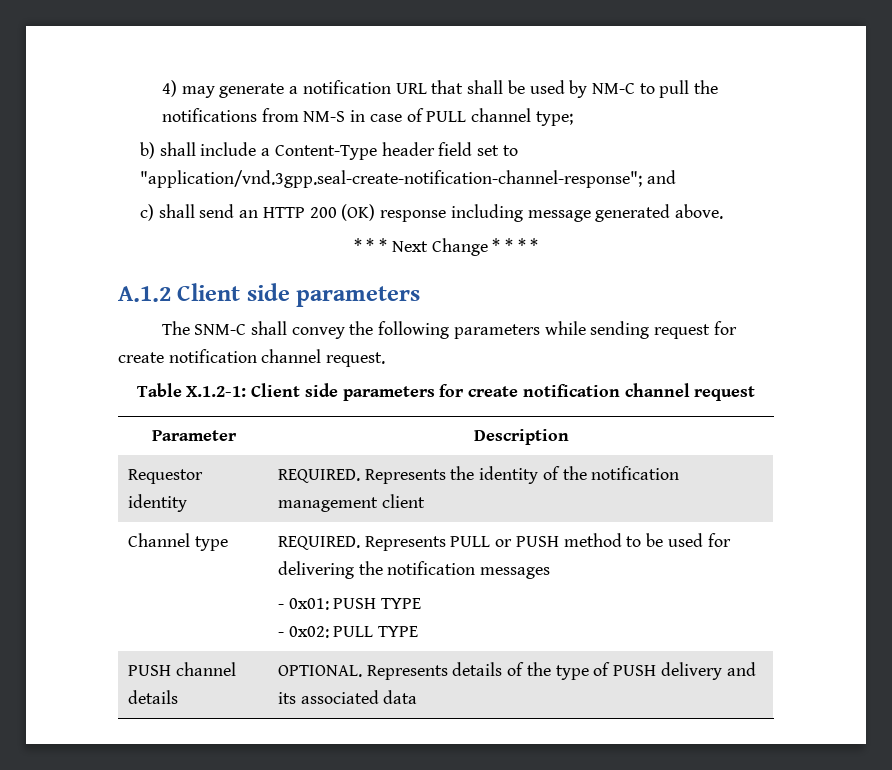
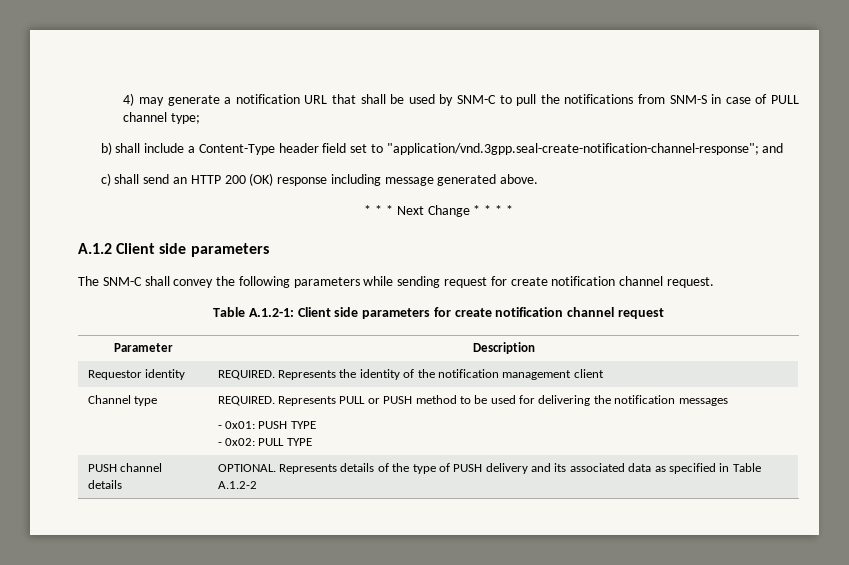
- 4) may generate a notification URL that shall be used by NM-C to pull the notifications from NM-S in case of PULL channel type;
+ 4) may generate a notification URL that shall be used by SNM-C to pull the notifications from SNM-S in case of PULL channel type;
- Table X.1.2-1: Client side parameters for create notification channel request
+ Table A.1.2-1: Client side parameters for create notification channel request
- PUSH channel details | OPTIONAL. Represents details of the type of PUSH delivery and its associated data
+ PUSH channel details | OPTIONAL. Represents details of the type of PUSH delivery and its associated data as specified in Table A.1.2-2

